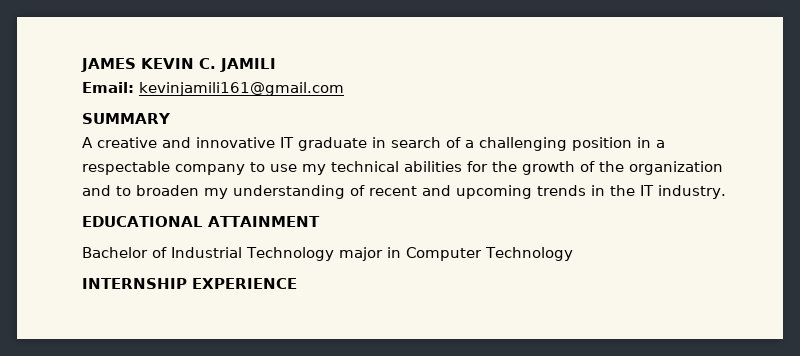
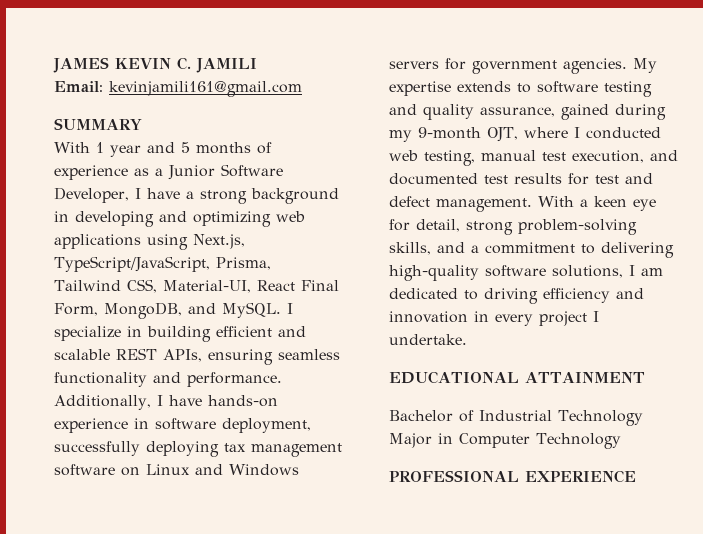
- A creative and innovative IT graduate in search of a challenging position in a respectable company to use my technical abilities for the growth of the organization and to broaden my understanding of recent and upcoming trends in the IT industry.
+ With 1 year and 5 months of experience as a Junior Software Developer, I have a strong background in developing and optimizing web applications using Next.js, TypeScript/JavaScript, Prisma, Tailwind CSS, Material-UI, React Final Form, MongoDB, and MySQL. I specialize in building efficient and scalable REST APIs, ensuring seamless functionality and performance. Additionally, I have hands-on experience in software deployment, successfully deploying tax management software on Linux and Windows servers for government agencies. My expertise extends to software testing and quality assurance, gained during my 9-month OJT, where I conducted web testing, manual test execution, and documented test results for test and defect management. With a keen eye for detail, strong problem-solving skills, and a commitment to delivering high-quality software solutions, I am dedicated to driving efficiency and innovation in every project I undertake.
- Bachelor of Industrial Technology major in Computer Technology
+ Bachelor of Industrial Technology Major in Computer Technology
- INTERNSHIP EXPERIENCE
+ PROFESSIONAL EXPERIENCE

